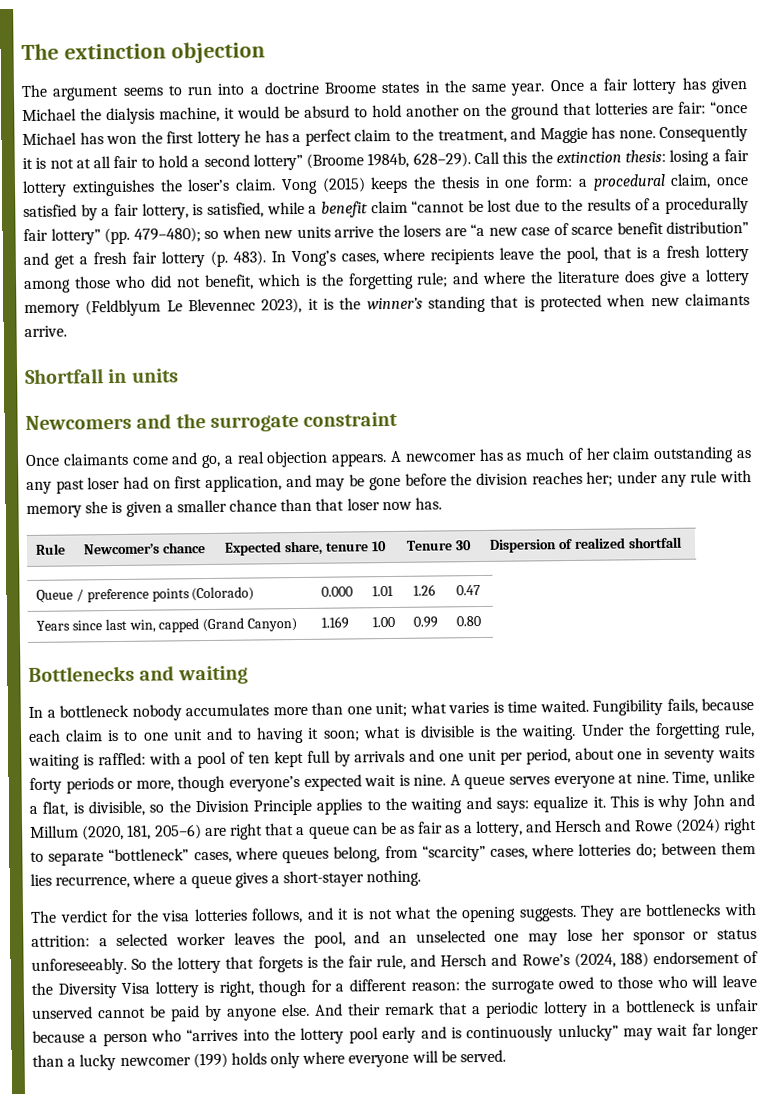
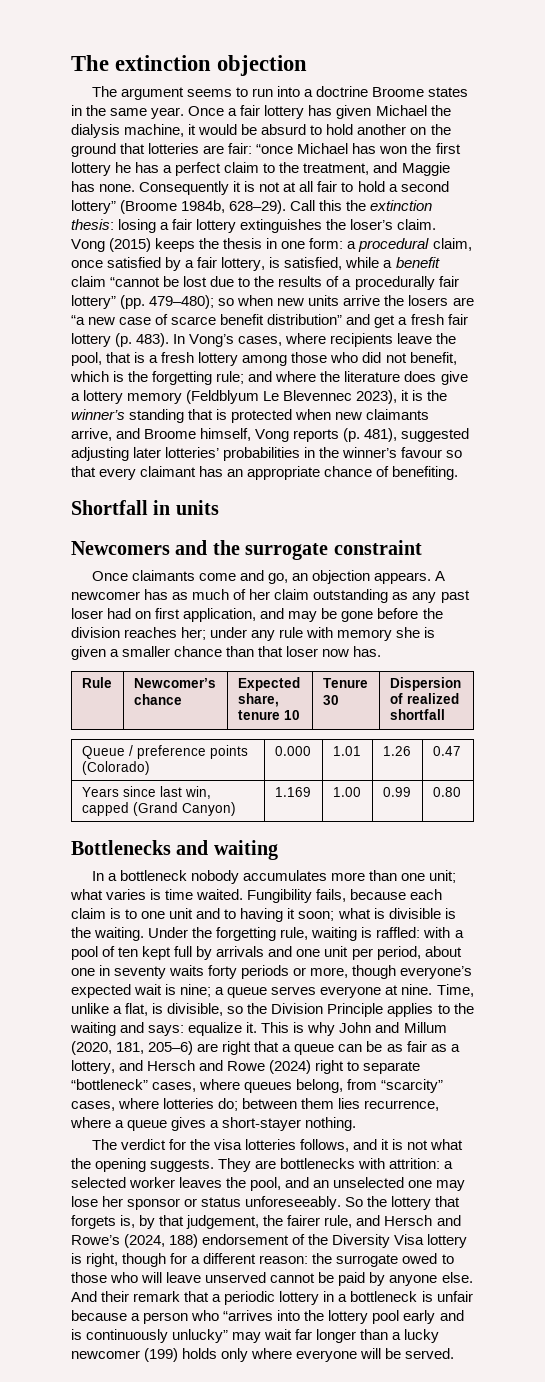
- In Vong’s cases, where recipients leave the pool, that is a fresh lottery among those who did not benefit, which is the forgetting rule; and where the literature does give a lottery memory (Feldblyum Le Blevennec 2023), it is the winner’s standing that is protected when new claimants arrive.
+ In Vong’s cases, where recipients leave the pool, that is a fresh lottery among those who did not benefit, which is the forgetting rule; and where the literature does give a lottery memory (Feldblyum Le Blevennec 2023), it is the winner’s standing that is protected when new claimants arrive, and Broome himself, Vong reports (p. 481), suggested adjusting later lotteries’ probabilities in the winner’s favour so that every claimant has an appropriate chance of benefiting.
- Once claimants come and go, a real objection appears.
+ Once claimants come and go, an objection appears.
- Under the forgetting rule, waiting is raffled: with a pool of ten kept full by arrivals and one unit per period, about one in seventy waits forty periods or more, though everyone’s expected wait is nine. A queue serves everyone at nine.
+ Under the forgetting rule, waiting is raffled: with a pool of ten kept full by arrivals and one unit per period, about one in seventy waits forty periods or more, though everyone’s expected wait is nine; a queue serves everyone at nine.
- So the lottery that forgets is the fair rule, and Hersch and Rowe’s (2024, 188) endorsement of the Diversity Visa lottery is right, though for a different reason: the surrogate owed to those who will leave unserved cannot be paid by anyone else.
+ So the lottery that forgets is, by that judgement, the fairer rule, and Hersch and Rowe’s (2024, 188) endorsement of the Diversity Visa lottery is right, though for a different reason: the surrogate owed to those who will leave unserved cannot be paid by anyone else.

